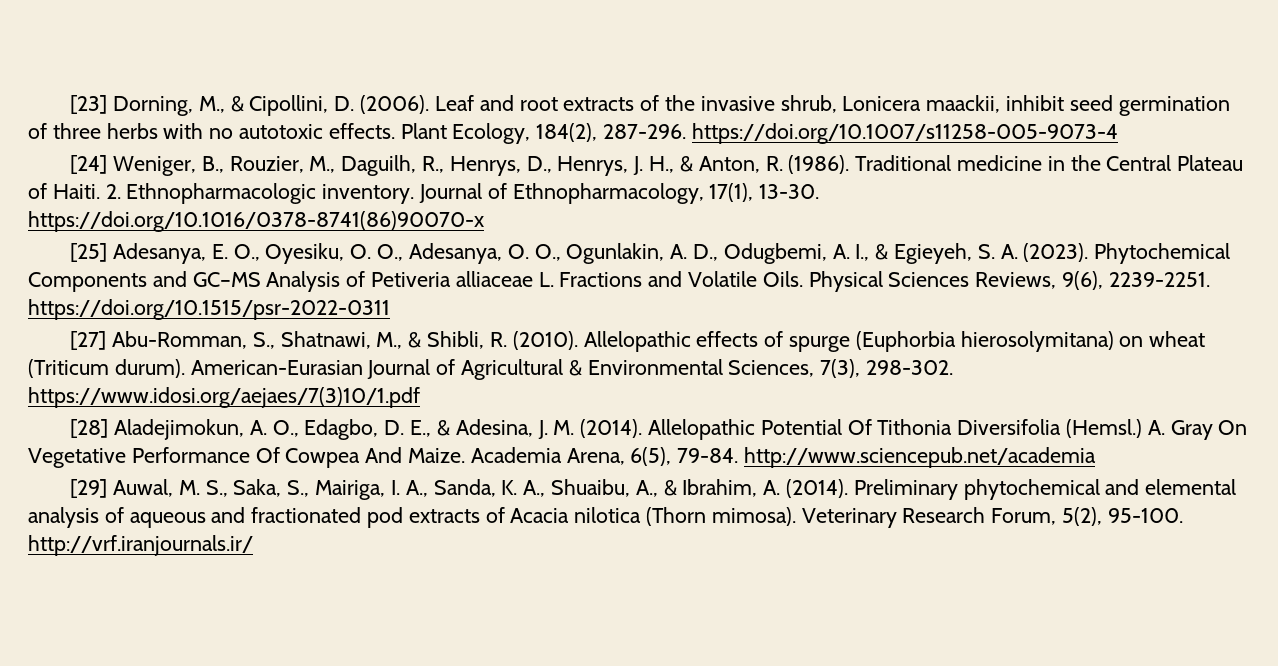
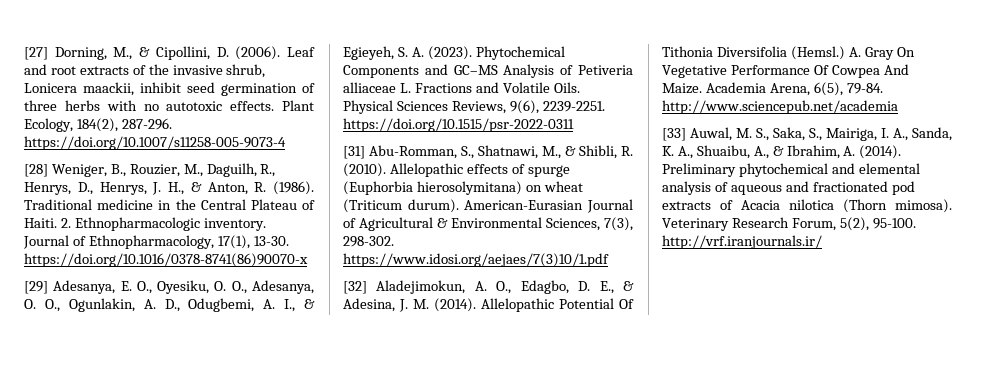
- [23] Dorning, M., & Cipollini, D. (2006).
+ [27] Dorning, M., & Cipollini, D. (2006).
- [24] Weniger, B., Rouzier, M., Daguilh, R., Henrys, D., Henrys, J. H., & Anton, R. (1986).
+ [28] Weniger, B., Rouzier, M., Daguilh, R., Henrys, D., Henrys, J. H., & Anton, R. (1986).
- [25] Adesanya, E. O., Oyesiku, O. O., Adesanya, O. O., Ogunlakin, A. D., Odugbemi, A. I., & Egieyeh, S. A. (2023).
+ [29] Adesanya, E. O., Oyesiku, O. O., Adesanya, O. O., Ogunlakin, A. D., Odugbemi, A. I., & Egieyeh, S. A. (2023).
- [27] Abu-Romman, S., Shatnawi, M., & Shibli, R. (2010).
+ [31] Abu-Romman, S., Shatnawi, M., & Shibli, R. (2010).
- [28] Aladejimokun, A. O., Edagbo, D. E., & Adesina, J. M. (2014).
+ [32] Aladejimokun, A. O., Edagbo, D. E., & Adesina, J. M. (2014).
- [29] Auwal, M. S., Saka, S., Mairiga, I. A., Sanda, K. A., Shuaibu, A., & Ibrahim, A. (2014).
+ [33] Auwal, M. S., Saka, S., Mairiga, I. A., Sanda, K. A., Shuaibu, A., & Ibrahim, A. (2014).

